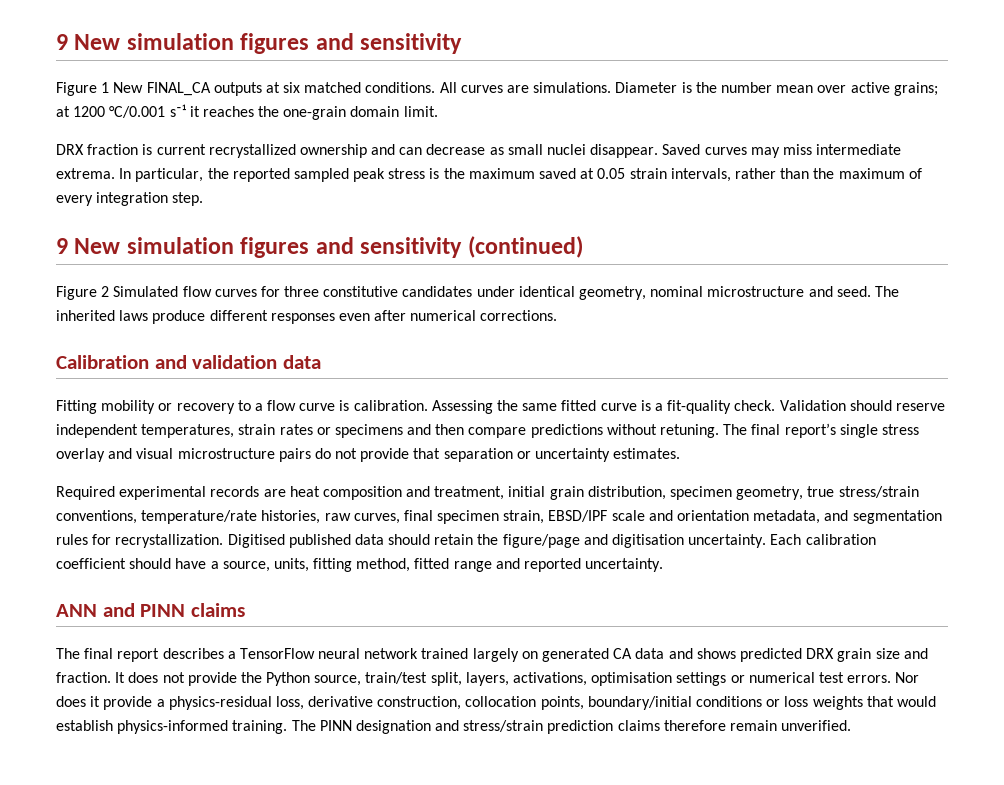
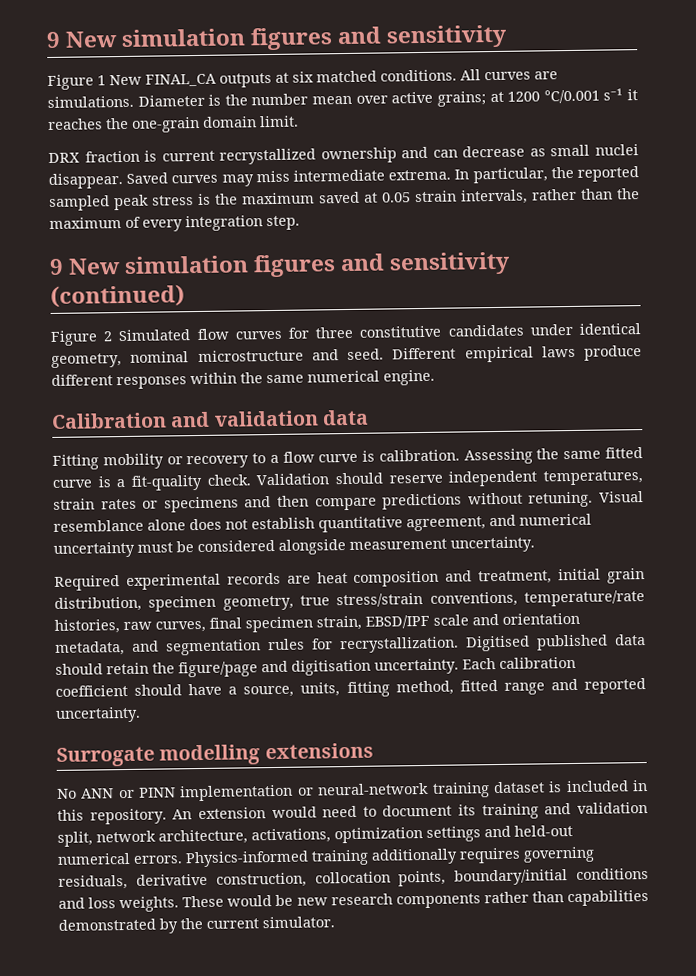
- The inherited laws produce different responses even after numerical corrections.
+ Different empirical laws produce different responses within the same numerical engine.
- The final report’s single stress overlay and visual microstructure pairs do not provide that separation or uncertainty estimates.
+ Visual resemblance alone does not establish quantitative agreement, and numerical uncertainty must be considered alongside measurement uncertainty.
- ANN and PINN claims
- The final report describes a TensorFlow neural network trained largely on generated CA data and shows predicted DRX grain size and fraction. It does not provide the Python source, train/test split, layers, activations, optimisation settings or numerical test errors. Nor does it provide a physics-residual loss, derivative construction, collocation points, boundary/initial conditions or loss weights that would establish physics-informed training. The PINN designation and stress/strain prediction claims therefore remain unverified.
+ Surrogate modelling extensions
+ No ANN or PINN implementation or neural-network training dataset is included in this repository. An extension would need to document its training and validation split, network architecture, activations, optimization settings and held-out numerical errors. Physics-informed training additionally requires governing residuals, derivative construction, collocation points, boundary/initial conditions and loss weights. These would be new research components rather than capabilities demonstrated by the current simulator.

